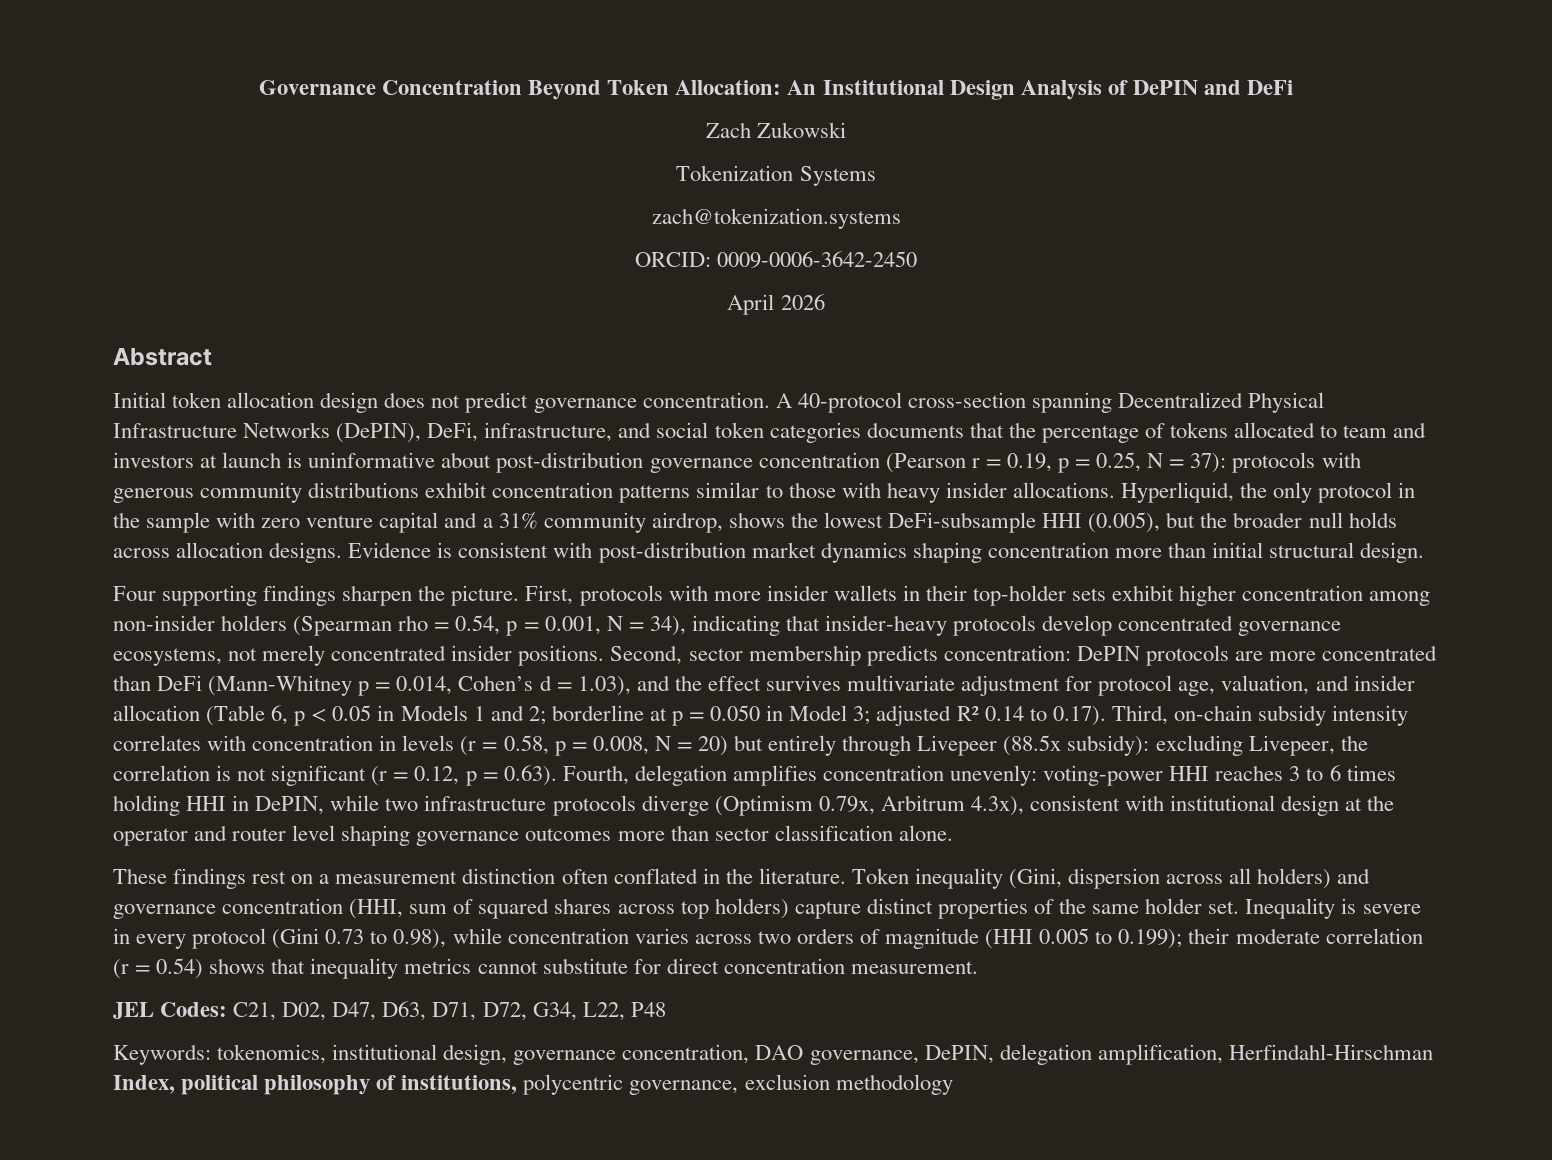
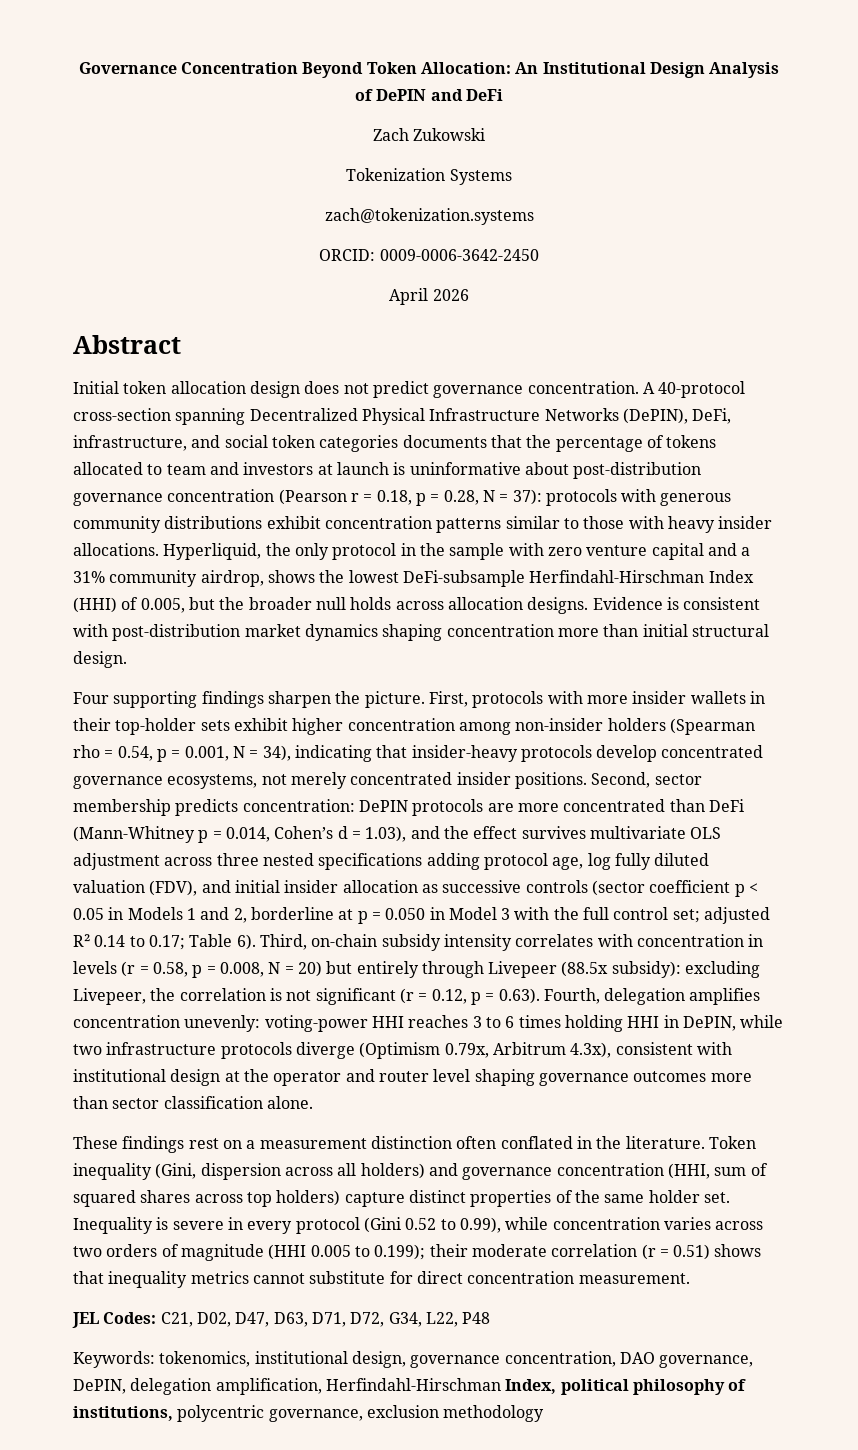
- A 40-protocol cross-section spanning Decentralized Physical Infrastructure Networks (DePIN), DeFi, infrastructure, and social token categories documents that the percentage of tokens allocated to team and investors at launch is uninformative about post-distribution governance concentration (Pearson r = 0.19, p = 0.25, N = 37): protocols with generous community distributions exhibit concentration patterns similar to those with heavy insider allocations.
+ A 40-protocol cross-section spanning Decentralized Physical Infrastructure Networks (DePIN), DeFi, infrastructure, and social token categories documents that the percentage of tokens allocated to team and investors at launch is uninformative about post-distribution governance concentration (Pearson r = 0.18, p = 0.28, N = 37): protocols with generous community distributions exhibit concentration patterns similar to those with heavy insider allocations.
- Hyperliquid, the only protocol in the sample with zero venture capital and a 31% community airdrop, shows the lowest DeFi-subsample HHI (0.005), but the broader null holds across allocation designs.
+ Hyperliquid, the only protocol in the sample with zero venture capital and a 31% community airdrop, shows the lowest DeFi-subsample Herfindahl-Hirschman Index (HHI) of 0.005, but the broader null holds across allocation designs.
- DePIN protocols are more concentrated than DeFi (Mann-Whitney p = 0.014, Cohen’s d = 1.03), and the effect survives multivariate adjustment for protocol age, valuation, and insider allocation (Table 6, p < 0.05 in Models 1 and 2; borderline at p = 0.050 in Model 3;
+ DePIN protocols are more concentrated than DeFi (Mann-Whitney p = 0.014, Cohen’s d = 1.03), and the effect survives multivariate OLS adjustment across three nested specifications adding protocol age, log fully diluted valuation (FDV), and initial insider allocation as successive controls (sector coefficient p < 0.05 in Models 1 and 2, borderline at p = 0.050 in Model 3 with the full control set;
- adjusted R² 0.14 to 0.17). Third, on-chain subsidy intensity correlates with concentration in levels (r = 0.58, p = 0.008, N = 20) but entirely through Livepeer (88.5x subsidy):
+ adjusted R² 0.14 to 0.17; Table 6). Third, on-chain subsidy intensity correlates with concentration in levels (r = 0.58, p = 0.008, N = 20) but entirely through Livepeer (88.5x subsidy):
- Inequality is severe in every protocol (Gini 0.73 to 0.98), while concentration varies across two orders of magnitude (HHI 0.005 to 0.199); their moderate correlation (r = 0.54) shows that inequality metrics cannot substitute for direct concentration measurement.
+ Inequality is severe in every protocol (Gini 0.52 to 0.99), while concentration varies across two orders of magnitude (HHI 0.005 to 0.199); their moderate correlation (r = 0.51) shows that inequality metrics cannot substitute for direct concentration measurement.

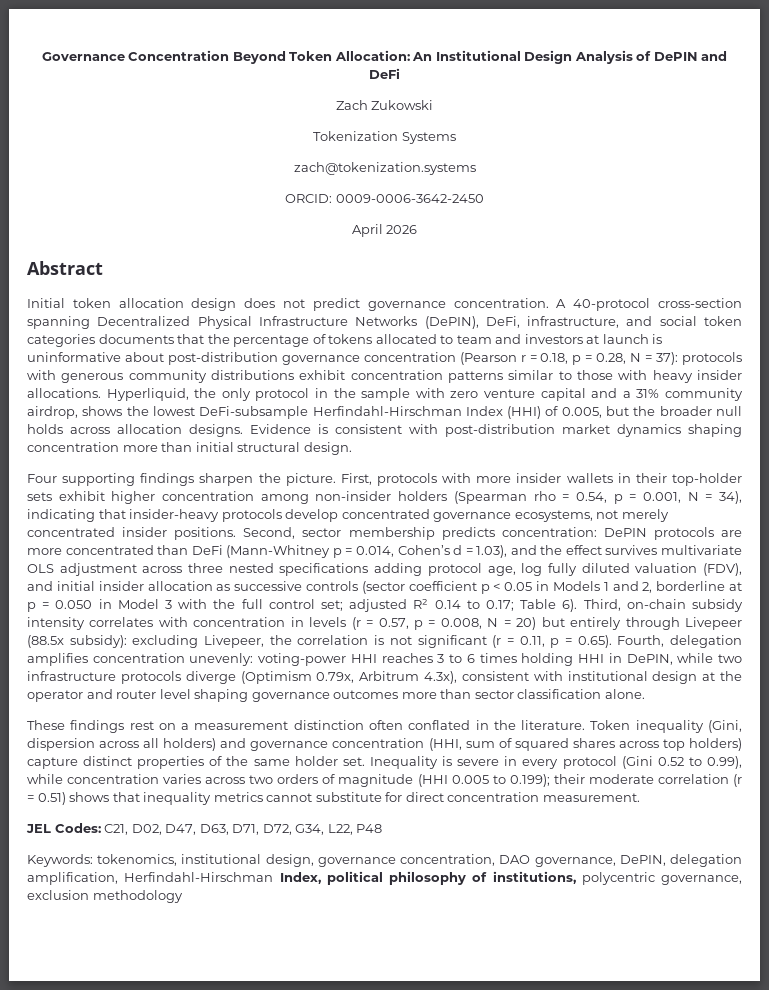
- Third, on-chain subsidy intensity correlates with concentration in levels (r = 0.58, p = 0.008, N = 20) but entirely through Livepeer (88.5x subsidy):
+ Third, on-chain subsidy intensity correlates with concentration in levels (r = 0.57, p = 0.008, N = 20) but entirely through Livepeer (88.5x subsidy):
- excluding Livepeer, the correlation is not significant (r = 0.12, p = 0.63). Fourth, delegation amplifies concentration unevenly:
+ excluding Livepeer, the correlation is not significant (r = 0.11, p = 0.65). Fourth, delegation amplifies concentration unevenly:

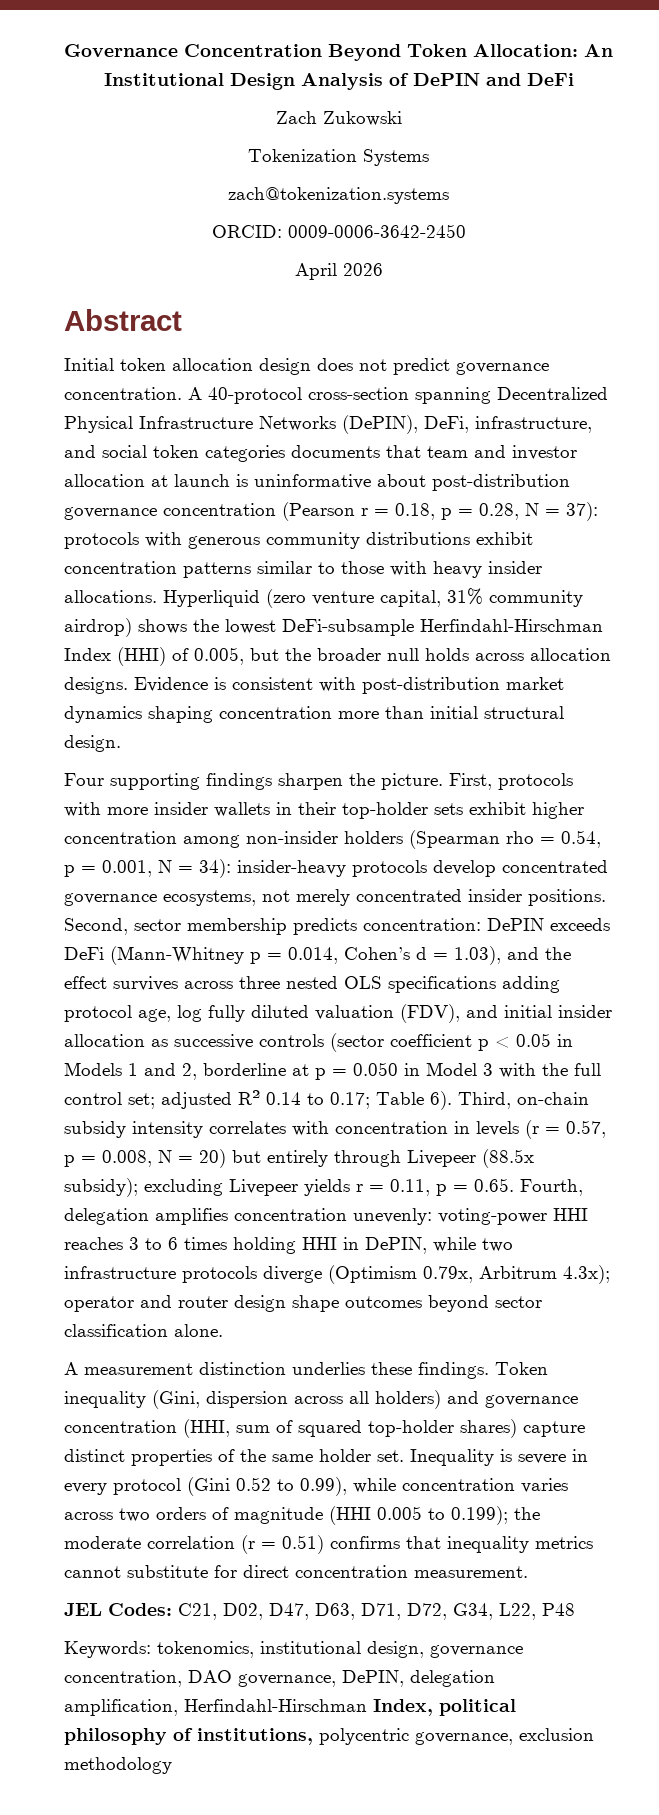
- A 40-protocol cross-section spanning Decentralized Physical Infrastructure Networks (DePIN), DeFi, infrastructure, and social token categories documents that the percentage of tokens allocated to team and investors at launch is uninformative about post-distribution governance concentration (Pearson r = 0.18, p = 0.28, N = 37): protocols with generous community distributions exhibit concentration patterns similar to those with heavy insider allocations.
+ A 40-protocol cross-section spanning Decentralized Physical Infrastructure Networks (DePIN), DeFi, infrastructure, and social token categories documents that team and investor allocation at launch is uninformative about post-distribution governance concentration (Pearson r = 0.18, p = 0.28, N = 37): protocols with generous community distributions exhibit concentration patterns similar to those with heavy insider allocations.
- Hyperliquid, the only protocol in the sample with zero venture capital and a 31% community airdrop, shows the lowest DeFi-subsample Herfindahl-Hirschman Index (HHI) of 0.005, but the broader null holds across allocation designs.
+ Hyperliquid (zero venture capital, 31% community airdrop) shows the lowest DeFi-subsample Herfindahl-Hirschman Index (HHI) of 0.005, but the broader null holds across allocation designs.
- First, protocols with more insider wallets in their top-holder sets exhibit higher concentration among non-insider holders (Spearman rho = 0.54, p = 0.001, N = 34), indicating that insider-heavy protocols develop concentrated governance ecosystems, not merely concentrated insider positions.
+ First, protocols with more insider wallets in their top-holder sets exhibit higher concentration among non-insider holders (Spearman rho = 0.54, p = 0.001, N = 34): insider-heavy protocols develop concentrated governance ecosystems, not merely concentrated insider positions.
- DePIN protocols are more concentrated than DeFi (Mann-Whitney p = 0.014, Cohen’s d = 1.03), and the effect survives multivariate OLS adjustment across three nested specifications adding protocol age, log fully diluted valuation (FDV), and initial insider allocation as successive controls (sector coefficient p < 0.05 in Models 1 and 2, borderline at p = 0.050 in Model 3 with the full control set;
+ DePIN exceeds DeFi (Mann-Whitney p = 0.014, Cohen’s d = 1.03), and the effect survives across three nested OLS specifications adding protocol age, log fully diluted valuation (FDV), and initial insider allocation as successive controls (sector coefficient p < 0.05 in Models 1 and 2, borderline at p = 0.050 in Model 3 with the full control set;
- Third, on-chain subsidy intensity correlates with concentration in levels (r = 0.57, p = 0.008, N = 20) but entirely through Livepeer (88.5x subsidy): excluding Livepeer, the correlation is not significant (r = 0.11, p = 0.65). Fourth, delegation amplifies concentration unevenly: voting-power HHI reaches 3 to 6 times holding HHI in DePIN, while two infrastructure protocols diverge (Optimism 0.79x, Arbitrum 4.3x), consistent with institutional design at the operator and router level shaping governance outcomes more than sector classification alone.
- These findings rest on a measurement distinction often conflated in the literature.
+ Third, on-chain subsidy intensity correlates with concentration in levels (r = 0.57, p = 0.008, N = 20) but entirely through Livepeer (88.5x subsidy); excluding Livepeer yields r = 0.11, p = 0.65. Fourth, delegation amplifies concentration unevenly: voting-power HHI reaches 3 to 6 times holding HHI in DePIN, while two infrastructure protocols diverge (Optimism 0.79x, Arbitrum 4.3x); operator and router design shape outcomes beyond sector classification alone.
+ A measurement distinction underlies these findings.
- Token inequality (Gini, dispersion across all holders) and governance concentration (HHI, sum of squared shares across top holders) capture distinct properties of the same holder set.
+ Token inequality (Gini, dispersion across all holders) and governance concentration (HHI, sum of squared top-holder shares) capture distinct properties of the same holder set.
- Inequality is severe in every protocol (Gini 0.52 to 0.99), while concentration varies across two orders of magnitude (HHI 0.005 to 0.199); their moderate correlation (r = 0.51) shows that inequality metrics cannot substitute for direct concentration measurement.
+ Inequality is severe in every protocol (Gini 0.52 to 0.99), while concentration varies across two orders of magnitude (HHI 0.005 to 0.199); the moderate correlation (r = 0.51) confirms that inequality metrics cannot substitute for direct concentration measurement.

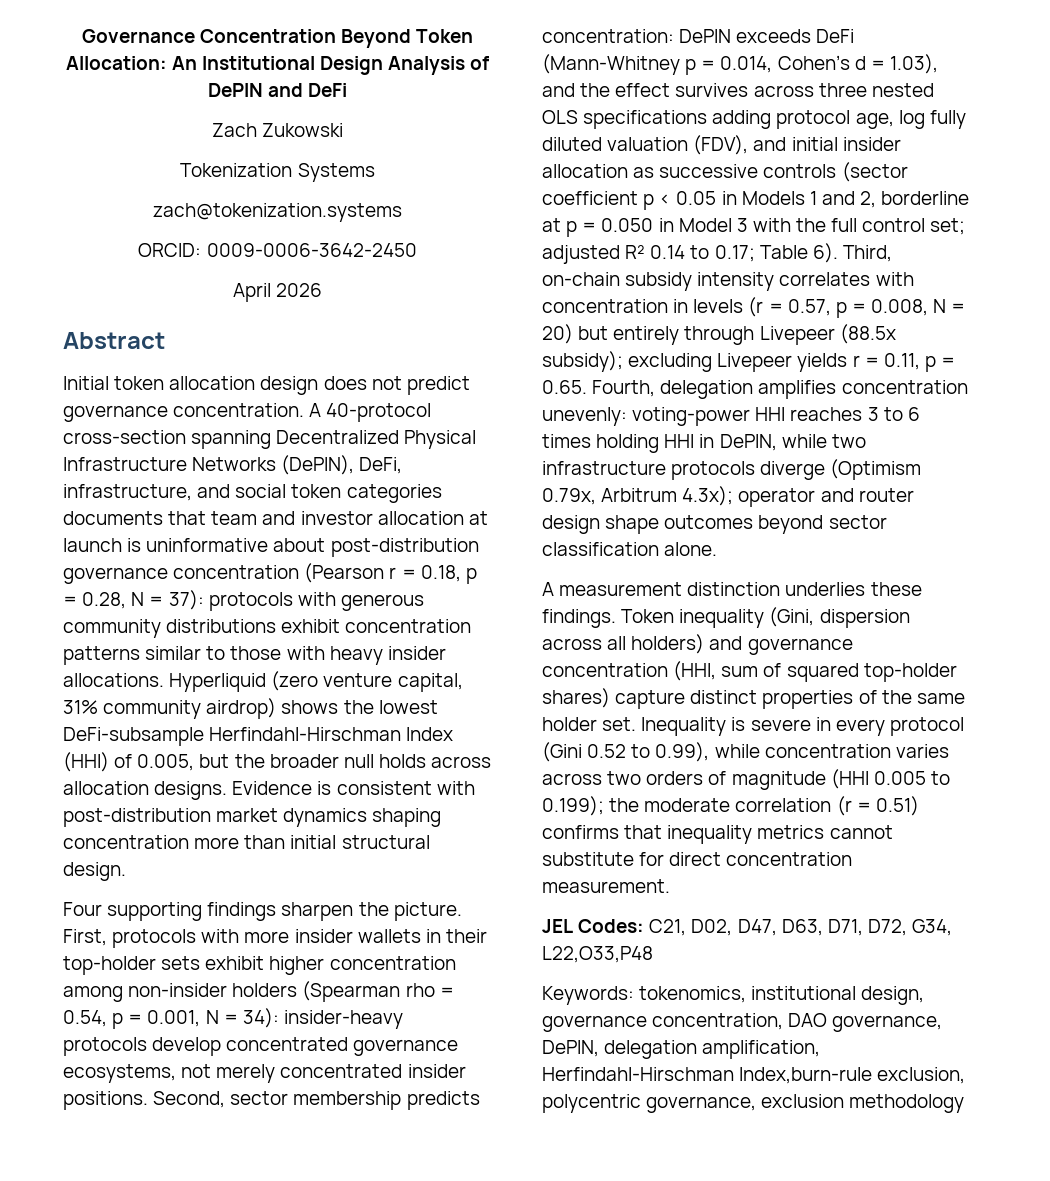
- JEL Codes: C21, D02, D47, D63, D71, D72, G34, L22, P48
+ JEL Codes: C21, D02, D47, D63, D71, D72, G34, L22,O33,P48
- Keywords: tokenomics, institutional design, governance concentration, DAO governance, DePIN, delegation amplification, Herfindahl-Hirschman Index, political philosophy of institutions, polycentric governance, exclusion methodology
+ Keywords: tokenomics, institutional design, governance concentration, DAO governance, DePIN, delegation amplification, Herfindahl-Hirschman Index,burn-rule exclusion, polycentric governance, exclusion methodology

